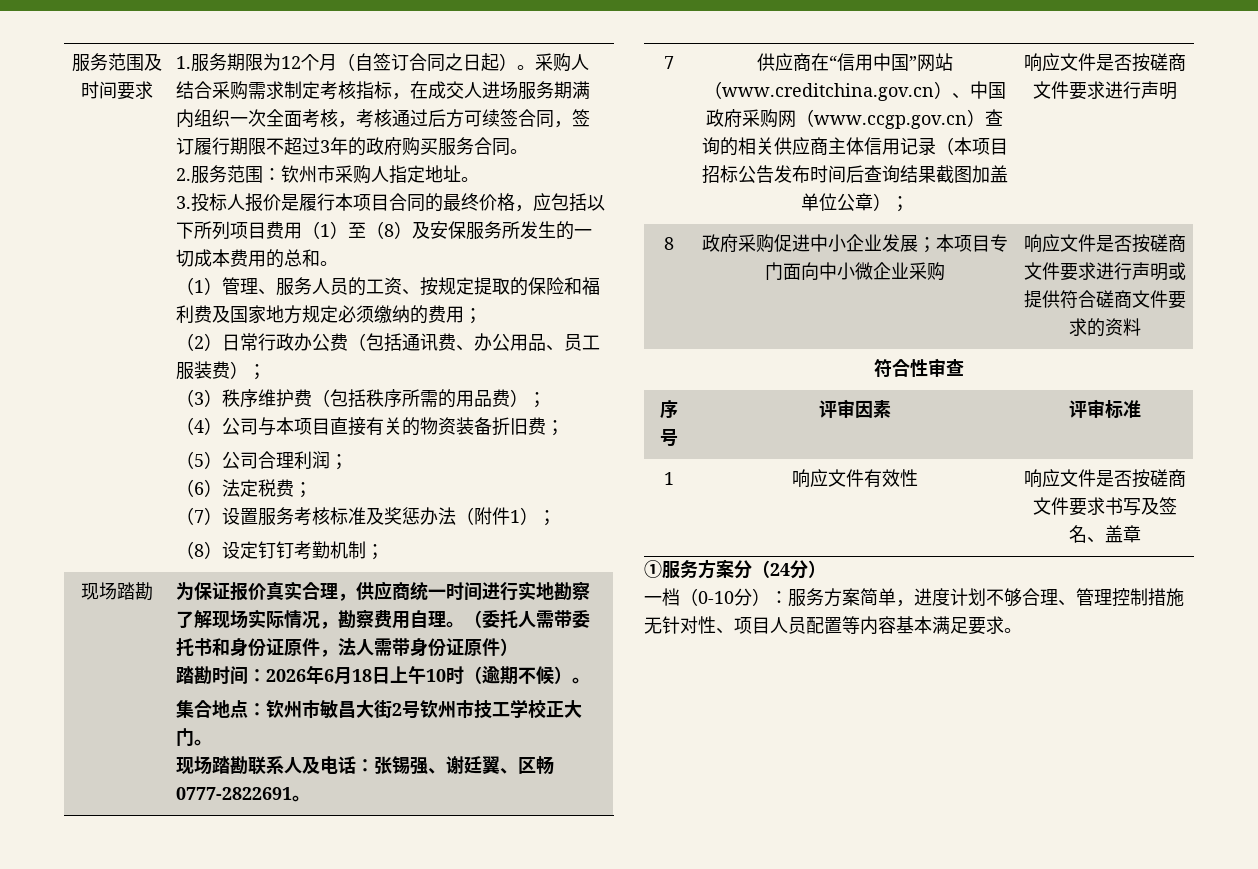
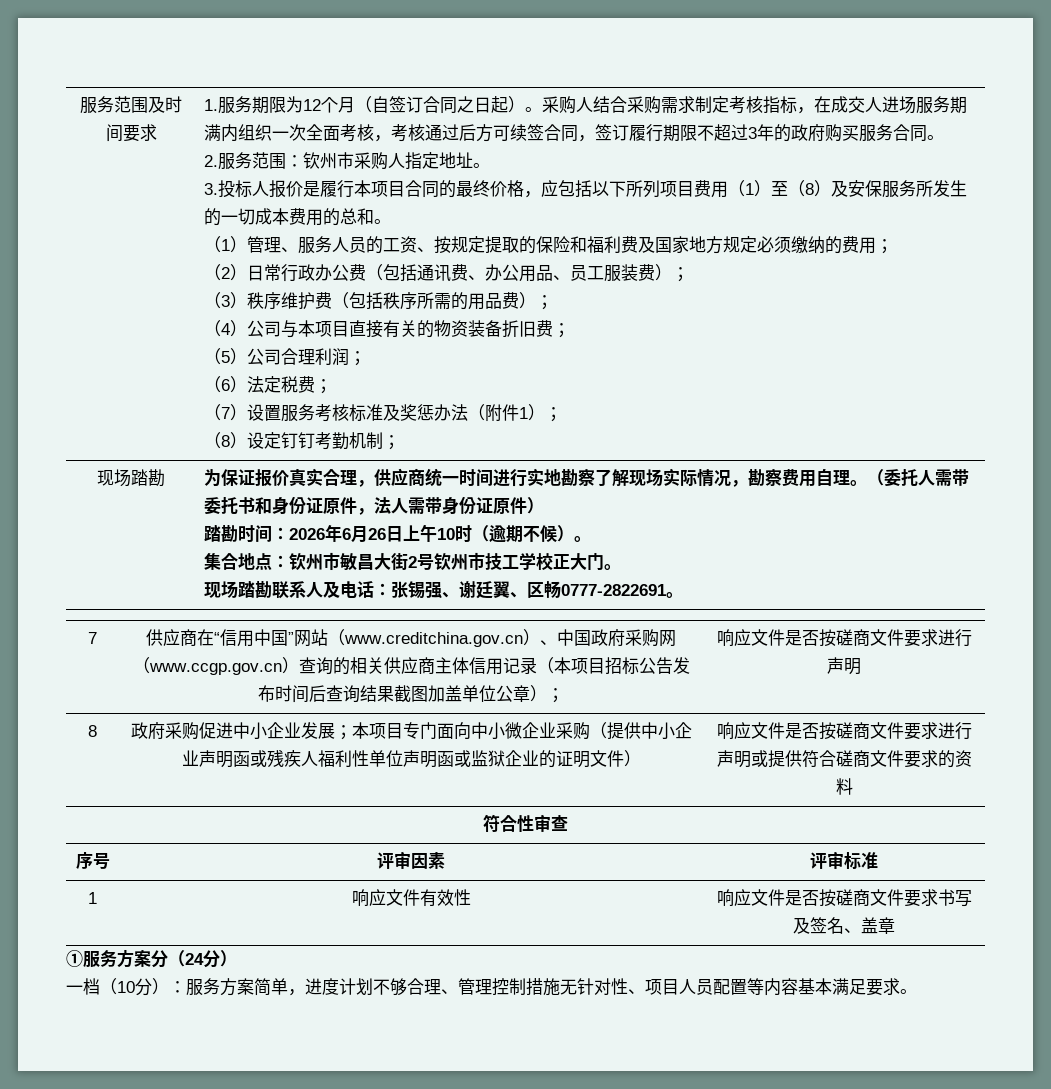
- 踏勘时间：2026年6月18日上午10时（逾期不候）。
+ 踏勘时间：2026年6月26日上午10时（逾期不候）。
- 政府采购促进中小企业发展；本项目专门面向中小微企业采购
+ 政府采购促进中小企业发展；本项目专门面向中小微企业采购（提供中小企业声明函或残疾人福利性单位声明函或监狱企业的证明文件）
- 一档（0-10分）：服务方案简单，进度计划不够合理、管理控制措施无针对性、项目人员配置等内容基本满足要求。
+ 一档（10分）：服务方案简单，进度计划不够合理、管理控制措施无针对性、项目人员配置等内容基本满足要求。

